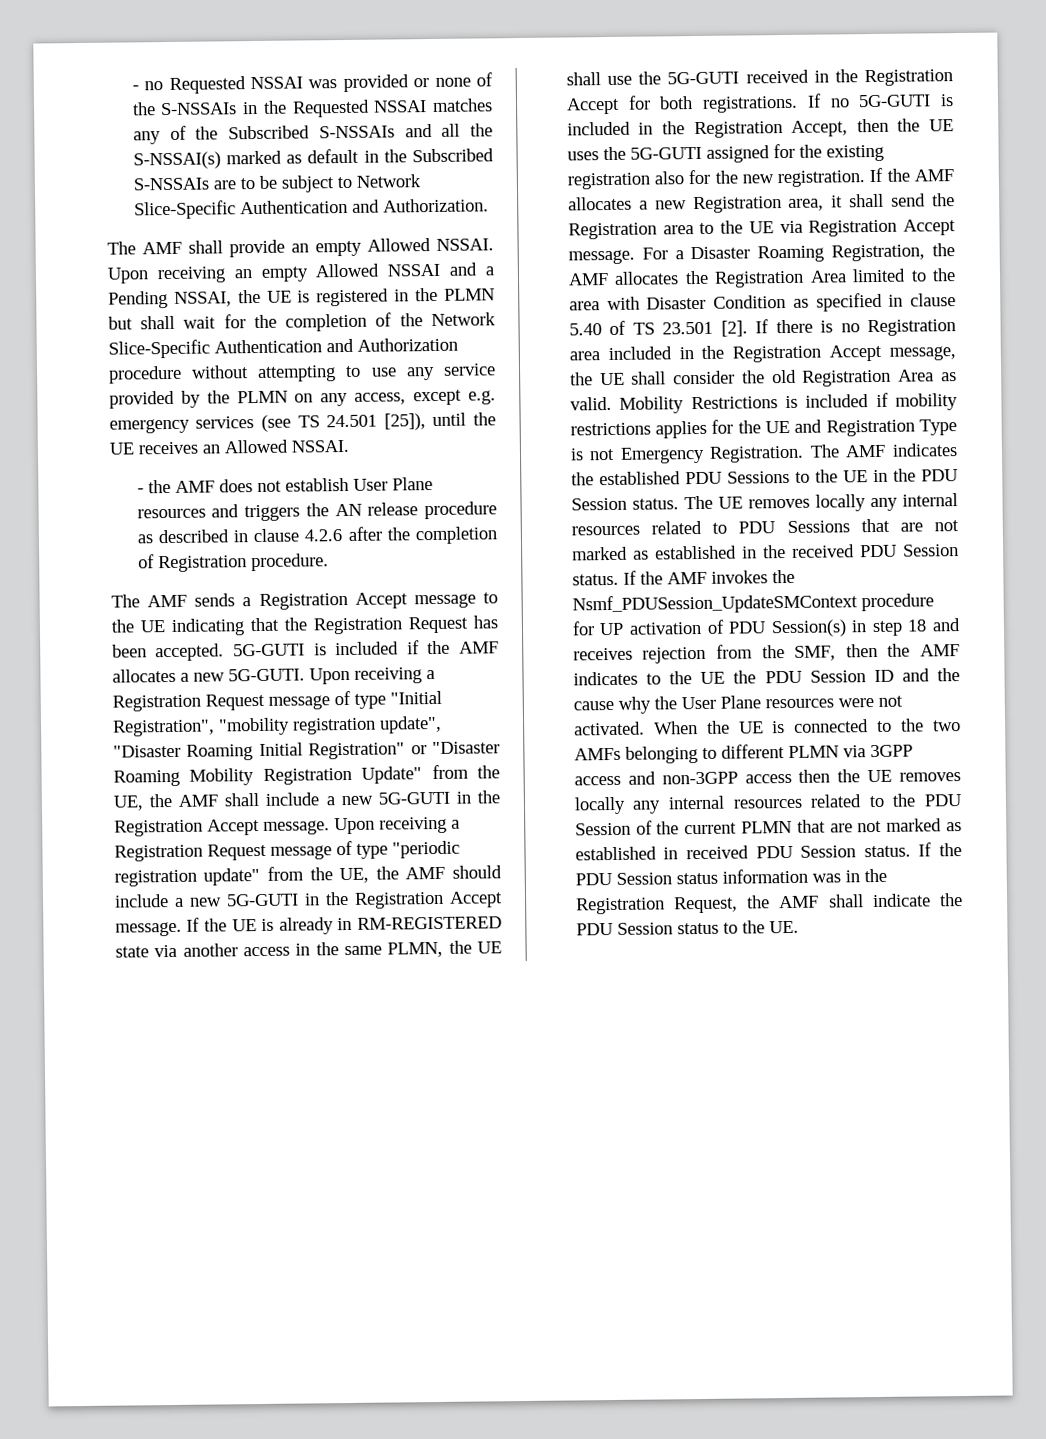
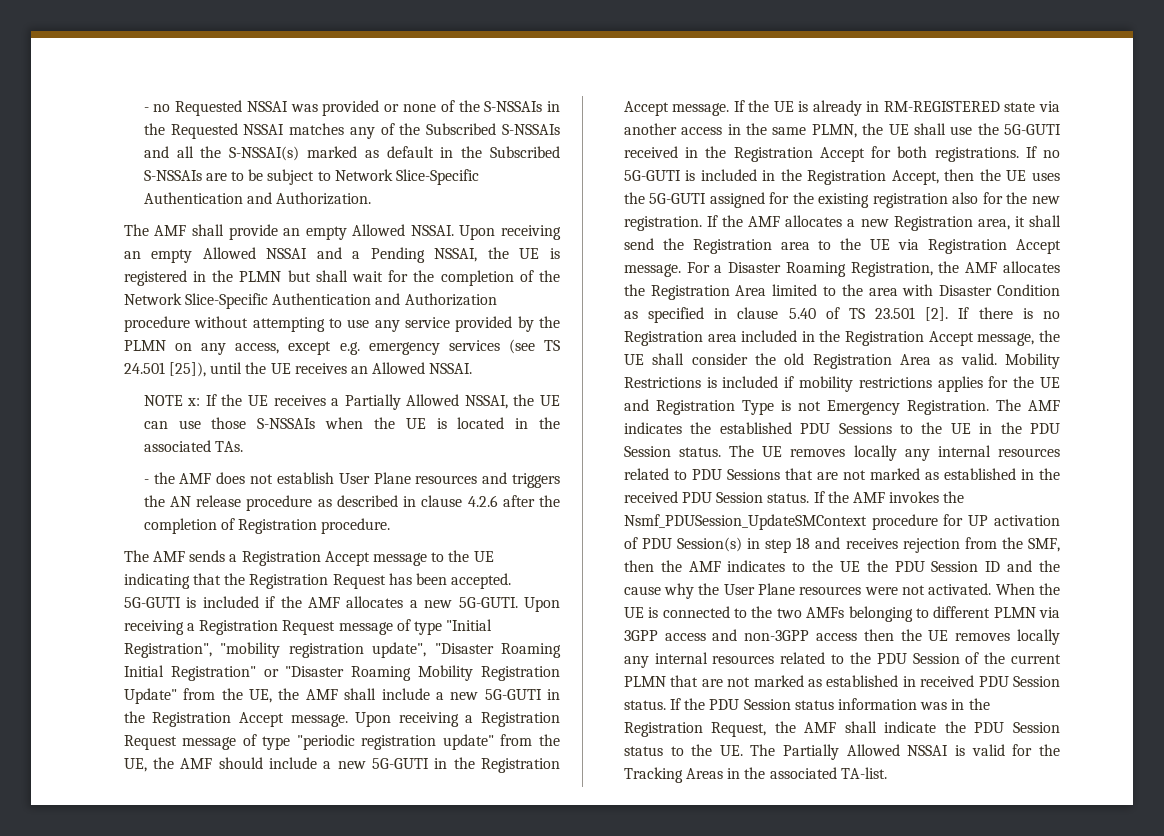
+ NOTE x: If the UE receives a Partially Allowed NSSAI, the UE can use those S-NSSAIs when the UE is located in the associated TAs.
- If the PDU Session status information was in the Registration Request, the AMF shall indicate the PDU Session status to the UE.
+ If the PDU Session status information was in the Registration Request, the AMF shall indicate the PDU Session status to the UE. The Partially Allowed NSSAI is valid for the Tracking Areas in the associated TA-list.

